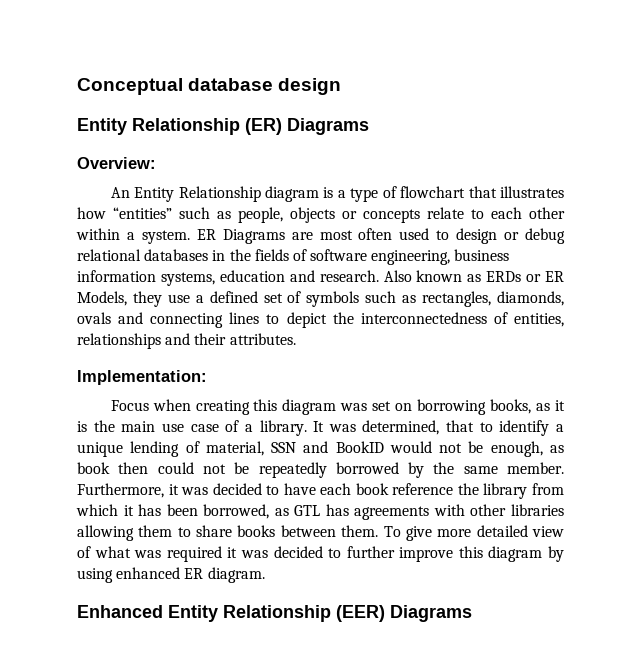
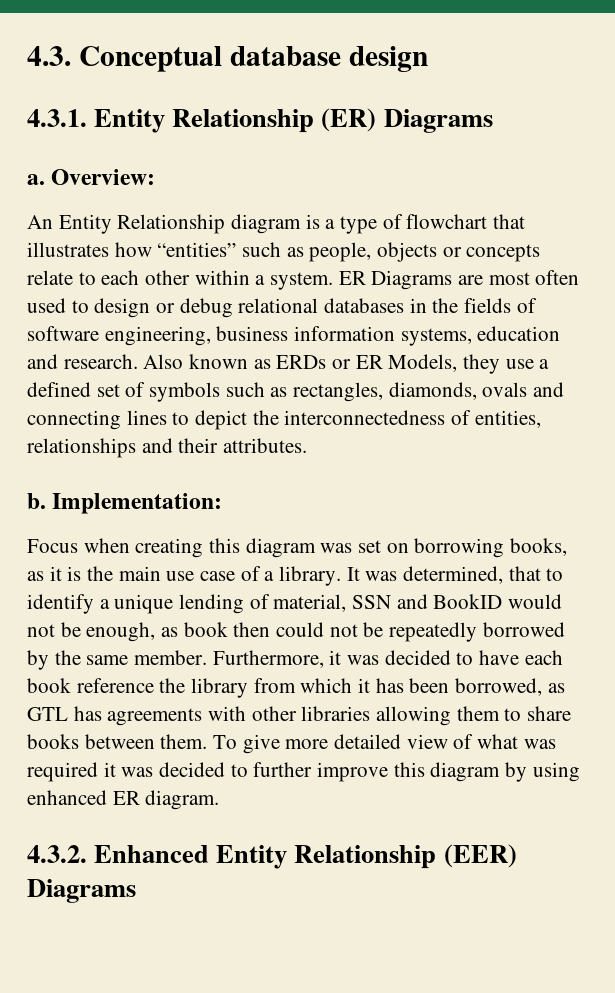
- Conceptual database design
+ 4.3. Conceptual database design
- Entity Relationship (ER) Diagrams
+ 4.3.1. Entity Relationship (ER) Diagrams
+ a.
+ b.
- Enhanced Entity Relationship (EER) Diagrams
+ 4.3.2. Enhanced Entity Relationship (EER) Diagrams

